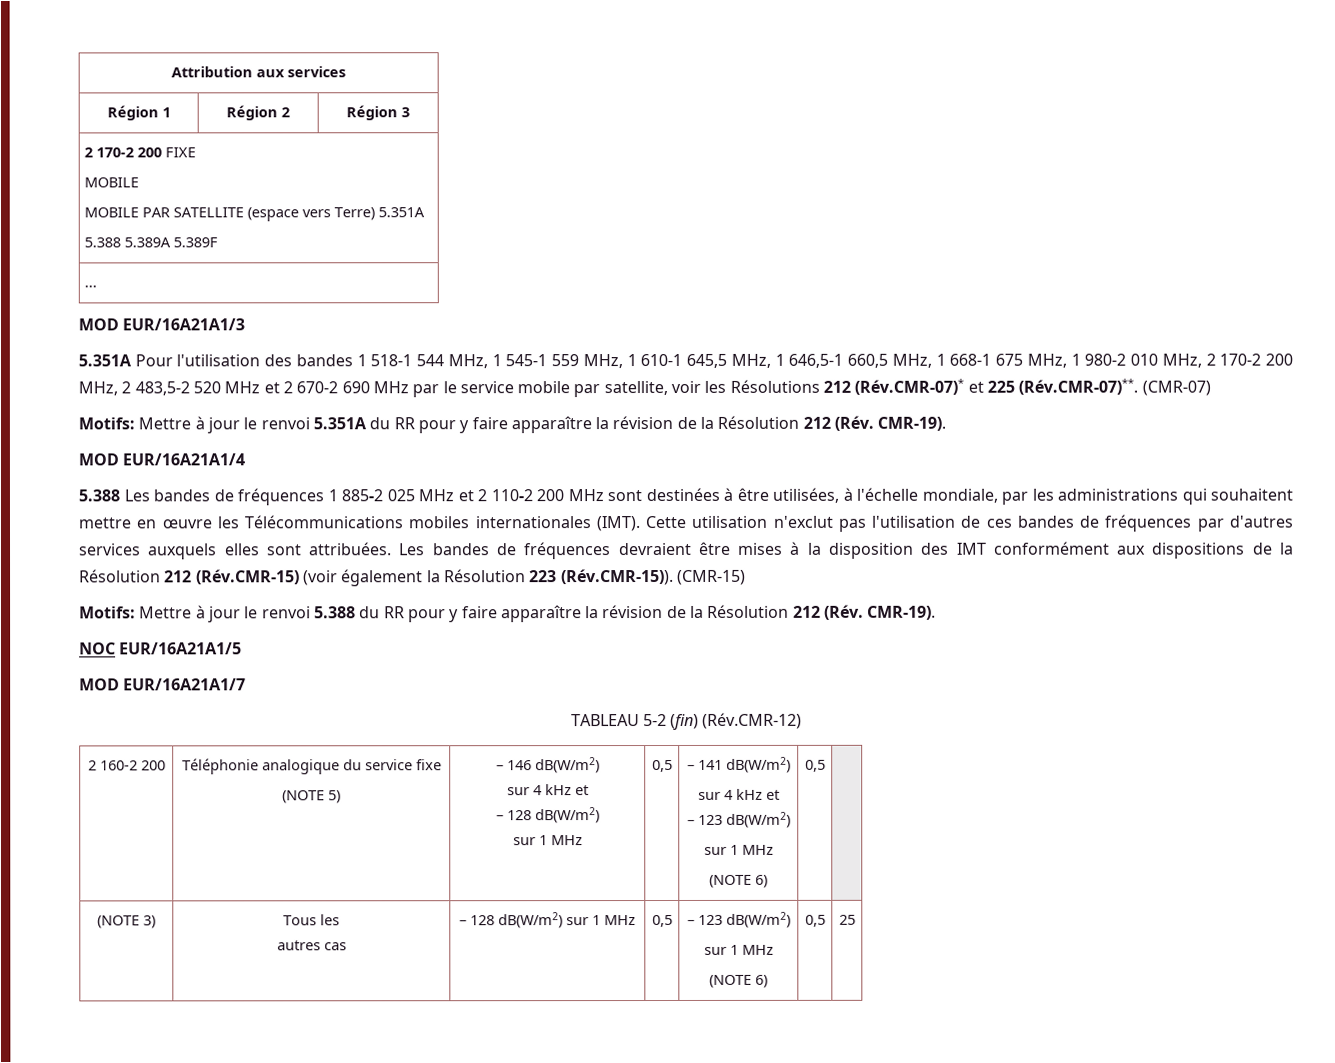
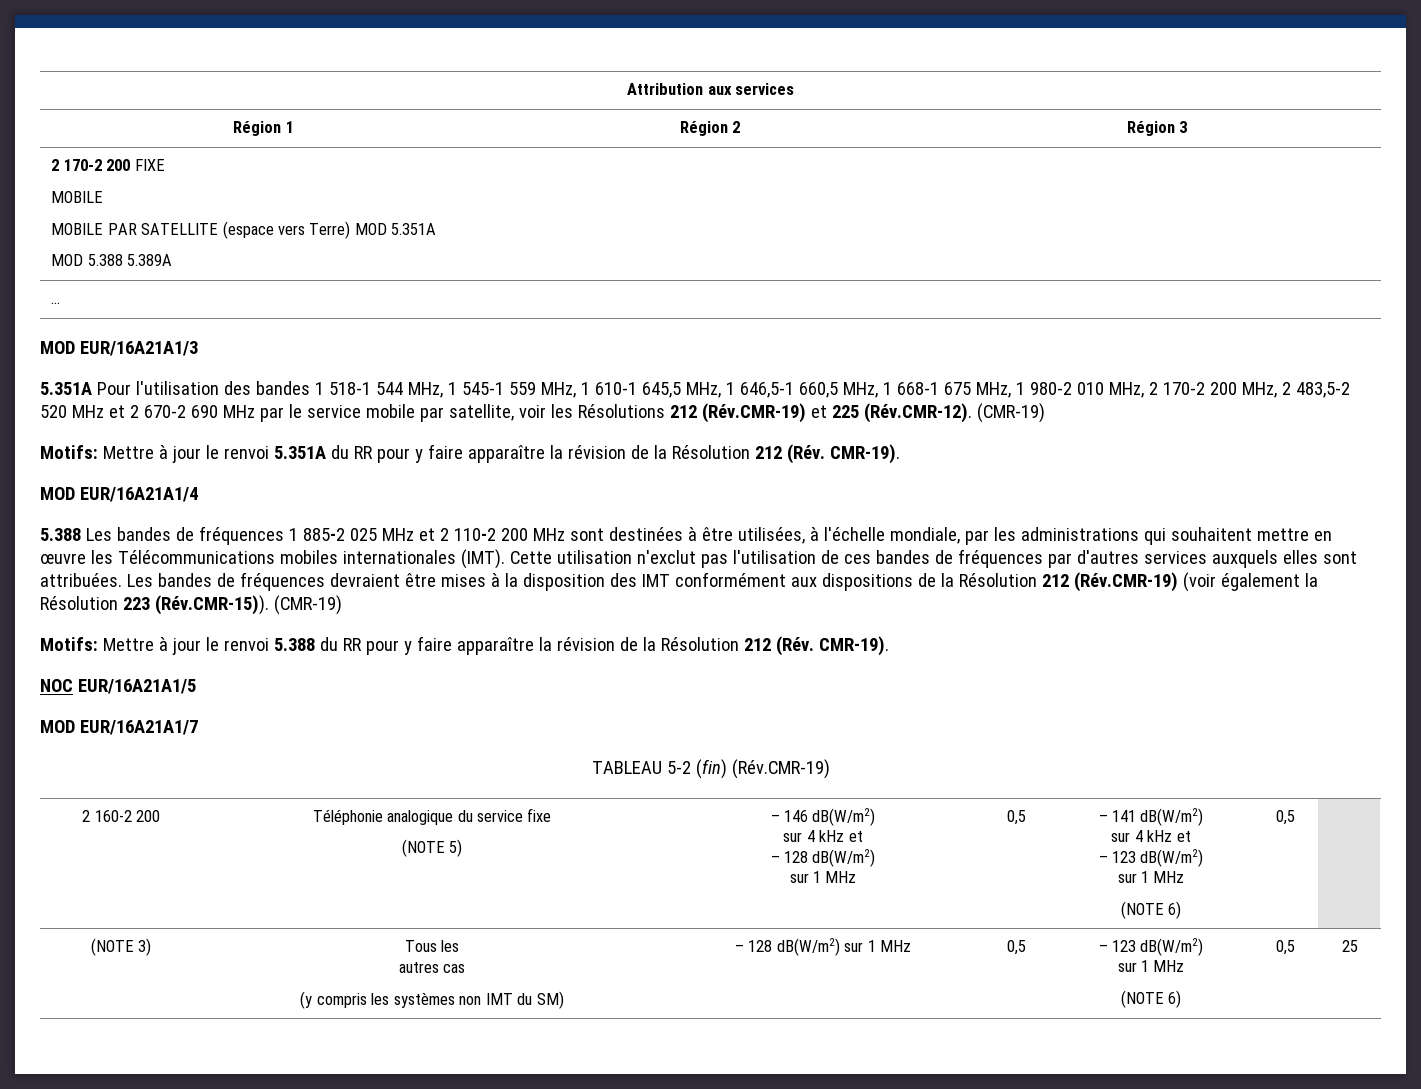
  2 170-2 200 FIXE
  MOBILE
- MOBILE PAR SATELLITE (espace vers Terre) 5.351A
- 5.388 5.389A 5.389F
+ MOBILE PAR SATELLITE (espace vers Terre) MOD 5.351A
+ MOD 5.388 5.389A
- 5.351A Pour l'utilisation des bandes 1 518-1 544 MHz, 1 545-1 559 MHz, 1 610-1 645,5 MHz, 1 646,5-1 660,5 MHz, 1 668-1 675 MHz, 1 980-2 010 MHz, 2 170-2 200 MHz, 2 483,5-2 520 MHz et 2 670-2 690 MHz par le service mobile par satellite, voir les Résolutions 212 (Rév.CMR-07)* et 225 (Rév.CMR-07)**. (CMR-07)
+ 5.351A Pour l'utilisation des bandes 1 518-1 544 MHz, 1 545-1 559 MHz, 1 610-1 645,5 MHz, 1 646,5-1 660,5 MHz, 1 668-1 675 MHz, 1 980-2 010 MHz, 2 170-2 200 MHz, 2 483,5-2 520 MHz et 2 670-2 690 MHz par le service mobile par satellite, voir les Résolutions 212 (Rév.CMR-19) et 225 (Rév.CMR-12). (CMR-19)
- Les bandes de fréquences devraient être mises à la disposition des IMT conformément aux dispositions de la Résolution 212 (Rév.CMR-15) (voir également la Résolution 223 (Rév.CMR-15)). (CMR-15)
+ Les bandes de fréquences devraient être mises à la disposition des IMT conformément aux dispositions de la Résolution 212 (Rév.CMR-19) (voir également la Résolution 223 (Rév.CMR-15)). (CMR-19)
- TABLEAU 5-2 (fin) (Rév.CMR-12)
+ TABLEAU 5-2 (fin) (Rév.CMR-19)
  (NOTE 3) | Tous les
- autres cas | – 128 dB(W/m2) sur 1 MHz | 0,5 | – 123 dB(W/m2)
+ autres cas
+ (y compris les systèmes non IMT du SM) | – 128 dB(W/m2) sur 1 MHz | 0,5 | – 123 dB(W/m2)

